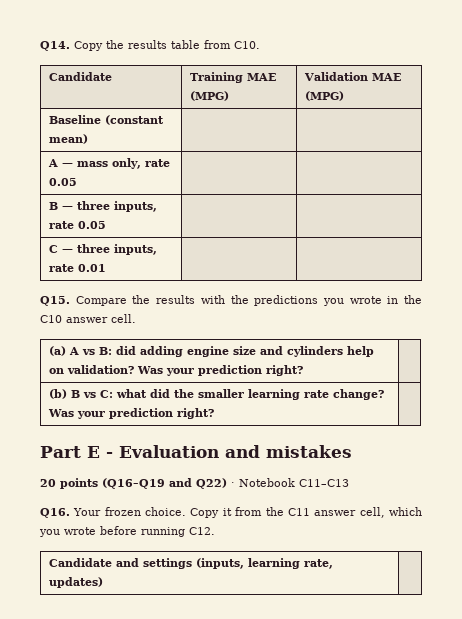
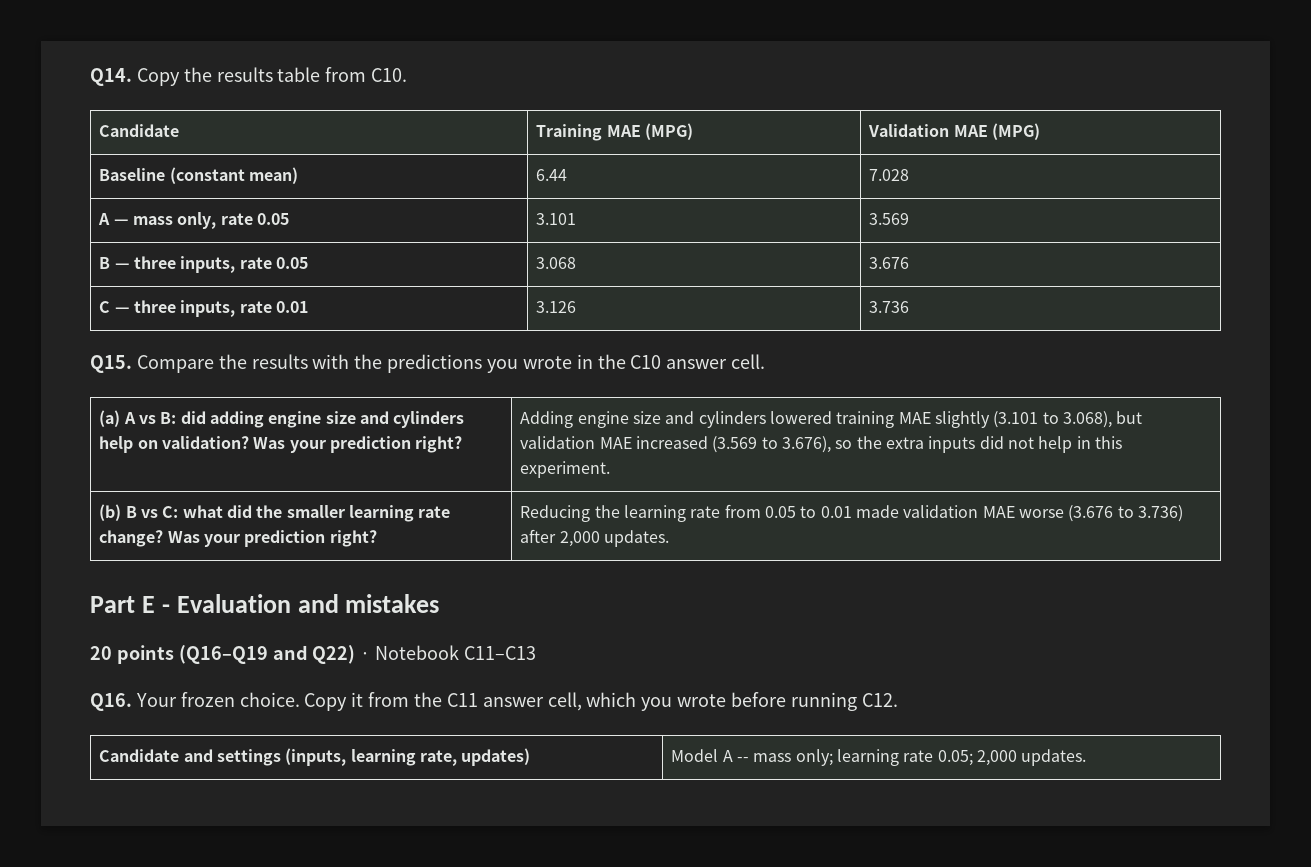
- Baseline (constant mean) | |
+ Baseline (constant mean) | 6.44 | 7.028
- A — mass only, rate 0.05 | |
+ A — mass only, rate 0.05 | 3.101 | 3.569
- B — three inputs, rate 0.05 | |
+ B — three inputs, rate 0.05 | 3.068 | 3.676
- C — three inputs, rate 0.01 | |
+ C — three inputs, rate 0.01 | 3.126 | 3.736
+ Adding engine size and cylinders lowered training MAE slightly (3.101 to 3.068), but validation MAE increased (3.569 to 3.676), so the extra inputs did not help in this experiment.
- (b) B vs C: what did the smaller learning rate change? Was your prediction right? |
+ (b) B vs C: what did the smaller learning rate change? Was your prediction right? | Reducing the learning rate from 0.05 to 0.01 made validation MAE worse (3.676 to 3.736) after 2,000 updates.
- Candidate and settings (inputs, learning rate, updates) |
+ Candidate and settings (inputs, learning rate, updates) | Model A -- mass only; learning rate 0.05; 2,000 updates.

